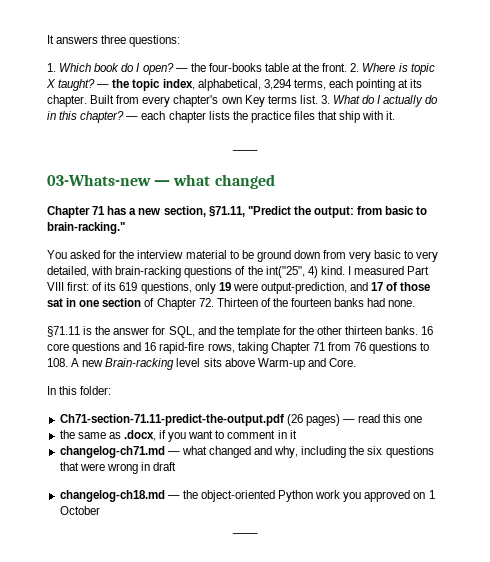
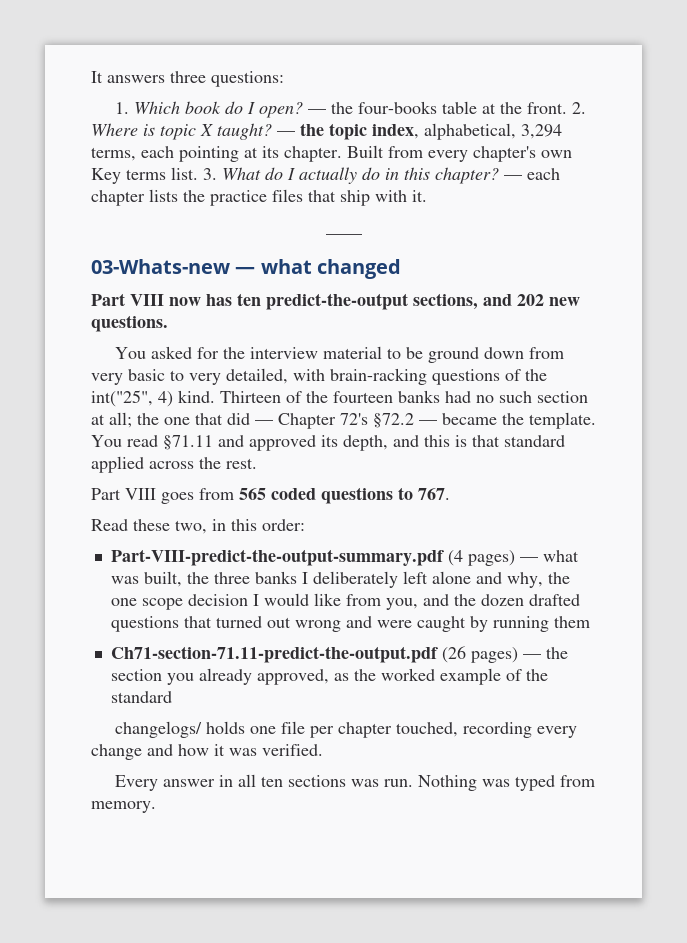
- Chapter 71 has a new section, §71.11, "Predict the output: from basic to brain-racking."
+ Part VIII now has ten predict-the-output sections, and 202 new questions.
- I measured Part VIII first: of its 619 questions, only 19 were output-prediction, and 17 of those sat in one section of Chapter 72. Thirteen of the fourteen banks had none.
- §71.11 is the answer for SQL, and the template for the other thirteen banks. 16 core questions and 16 rapid-fire rows, taking Chapter 71 from 76 questions to 108. A new Brain-racking level sits above Warm-up and Core.
- In this folder:
- Ch71-section-71.11-predict-the-output.pdf (26 pages) — read this one
- the same as .docx, if you want to comment in it
- changelog-ch71.md — what changed and why, including the six questions that were wrong in draft
- changelog-ch18.md — the object-oriented Python work you approved on 1 October
- ____
+ Thirteen of the fourteen banks had no such section at all; the one that did — Chapter 72's §72.2 — became the template. You read §71.11 and approved its depth, and this is that standard applied across the rest.
+ Part VIII goes from 565 coded questions to 767.
+ Read these two, in this order:
+ Part-VIII-predict-the-output-summary.pdf (4 pages) — what was built, the three banks I deliberately left alone and why, the one scope decision I would like from you, and the dozen drafted questions that turned out wrong and were caught by running them
+ Ch71-section-71.11-predict-the-output.pdf (26 pages) — the section you already approved, as the worked example of the standard
+ changelogs/ holds one file per chapter touched, recording every change and how it was verified.
+ Every answer in all ten sections was run. Nothing was typed from memory.

